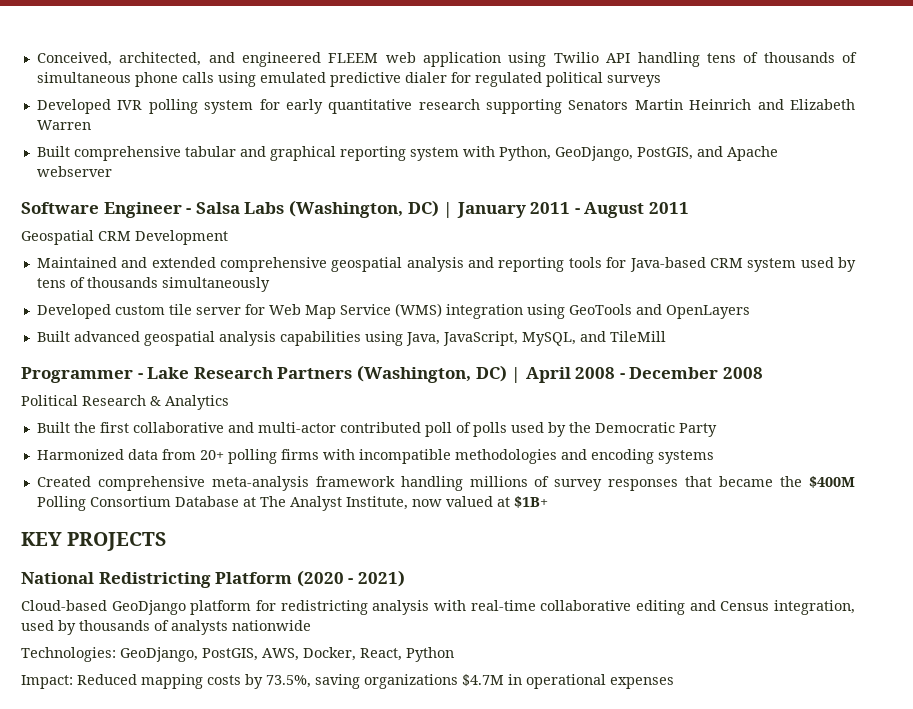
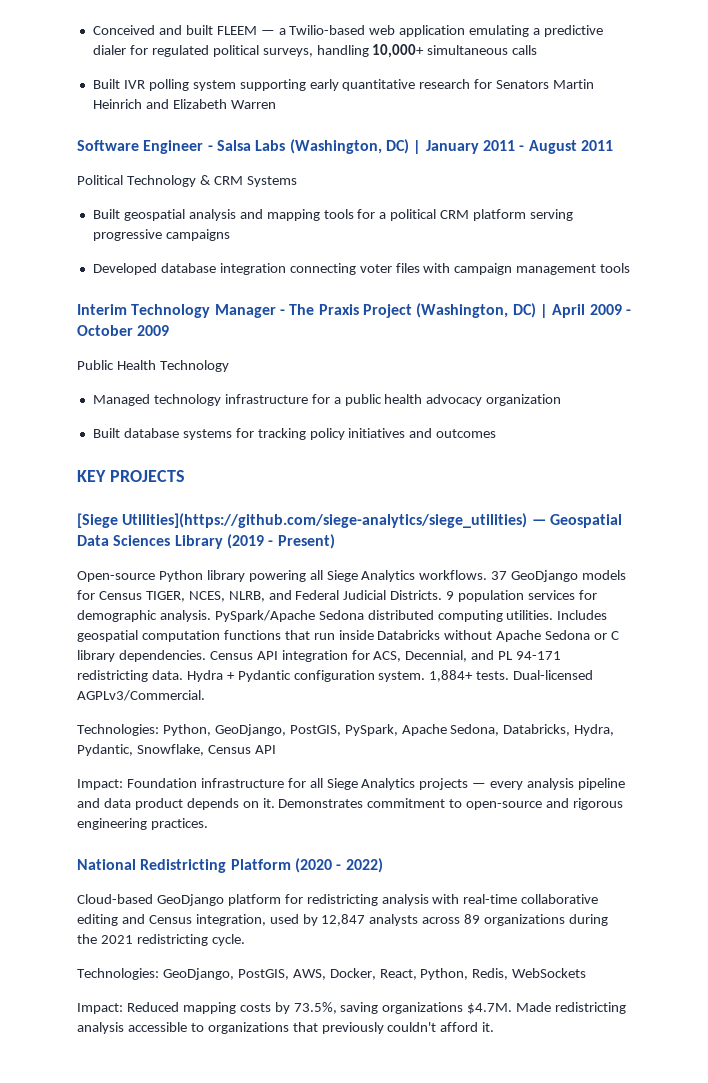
- Conceived, architected, and engineered FLEEM web application using Twilio API handling tens of thousands of simultaneous phone calls using emulated predictive dialer for regulated political surveys
- Developed IVR polling system for early quantitative research supporting Senators Martin Heinrich and Elizabeth Warren
+ Conceived and built FLEEM — a Twilio-based web application emulating a predictive dialer for regulated political surveys, handling 10,000+ simultaneous calls
+ Built IVR polling system supporting early quantitative research for Senators Martin Heinrich and Elizabeth Warren
- Built comprehensive tabular and graphical reporting system with Python, GeoDjango, PostGIS, and Apache webserver
- Geospatial CRM Development
- Maintained and extended comprehensive geospatial analysis and reporting tools for Java-based CRM system used by tens of thousands simultaneously
- Developed custom tile server for Web Map Service (WMS) integration using GeoTools and OpenLayers
- Built advanced geospatial analysis capabilities using Java, JavaScript, MySQL, and TileMill
- Programmer - Lake Research Partners (Washington, DC) | April 2008 - December 2008
- Political Research & Analytics
- Built the first collaborative and multi-actor contributed poll of polls used by the Democratic Party
- Harmonized data from 20+ polling firms with incompatible methodologies and encoding systems
- Created comprehensive meta-analysis framework handling millions of survey responses that became the $400M Polling Consortium Database at The Analyst Institute, now valued at $1B+
+ Political Technology & CRM Systems
+ Built geospatial analysis and mapping tools for a political CRM platform serving progressive campaigns
+ Developed database integration connecting voter files with campaign management tools
+ Interim Technology Manager - The Praxis Project (Washington, DC) | April 2009 - October 2009
+ Public Health Technology
+ Managed technology infrastructure for a public health advocacy organization
+ Built database systems for tracking policy initiatives and outcomes
  KEY PROJECTS
+ [Siege Utilities](https://github.com/siege-analytics/siege_utilities) — Geospatial Data Sciences Library (2019 - Present)
+ Open-source Python library powering all Siege Analytics workflows. 37 GeoDjango models for Census TIGER, NCES, NLRB, and Federal Judicial Districts. 9 population services for demographic analysis. PySpark/Apache Sedona distributed computing utilities. Includes geospatial computation functions that run inside Databricks without Apache Sedona or C library dependencies. Census API integration for ACS, Decennial, and PL 94-171 redistricting data. Hydra + Pydantic configuration system. 1,884+ tests. Dual-licensed AGPLv3/Commercial.
+ Technologies: Python, GeoDjango, PostGIS, PySpark, Apache Sedona, Databricks, Hydra, Pydantic, Snowflake, Census API
+ Impact: Foundation infrastructure for all Siege Analytics projects — every analysis pipeline and data product depends on it. Demonstrates commitment to open-source and rigorous engineering practices.
- National Redistricting Platform (2020 - 2021)
+ National Redistricting Platform (2020 - 2022)
- Cloud-based GeoDjango platform for redistricting analysis with real-time collaborative editing and Census integration, used by thousands of analysts nationwide
+ Cloud-based GeoDjango platform for redistricting analysis with real-time collaborative editing and Census integration, used by 12,847 analysts across 89 organizations during the 2021 redistricting cycle.
- Technologies: GeoDjango, PostGIS, AWS, Docker, React, Python
+ Technologies: GeoDjango, PostGIS, AWS, Docker, React, Python, Redis, WebSockets
- Impact: Reduced mapping costs by 73.5%, saving organizations $4.7M in operational expenses
+ Impact: Reduced mapping costs by 73.5%, saving organizations $4.7M. Made redistricting analysis accessible to organizations that previously couldn't afford it.

